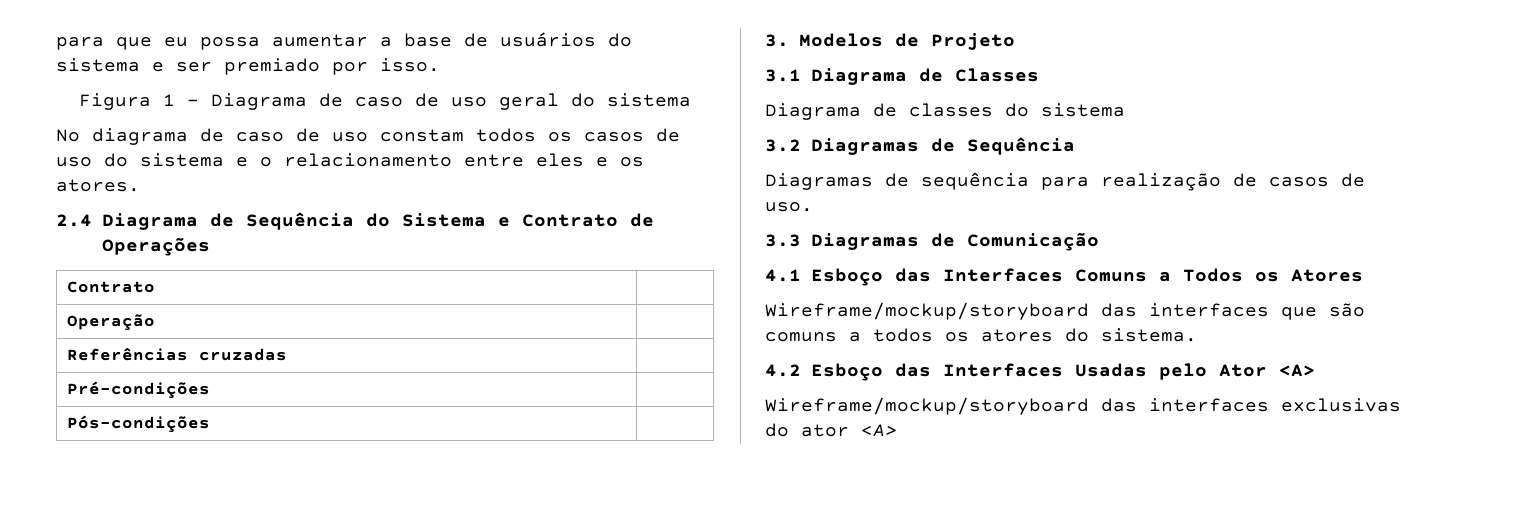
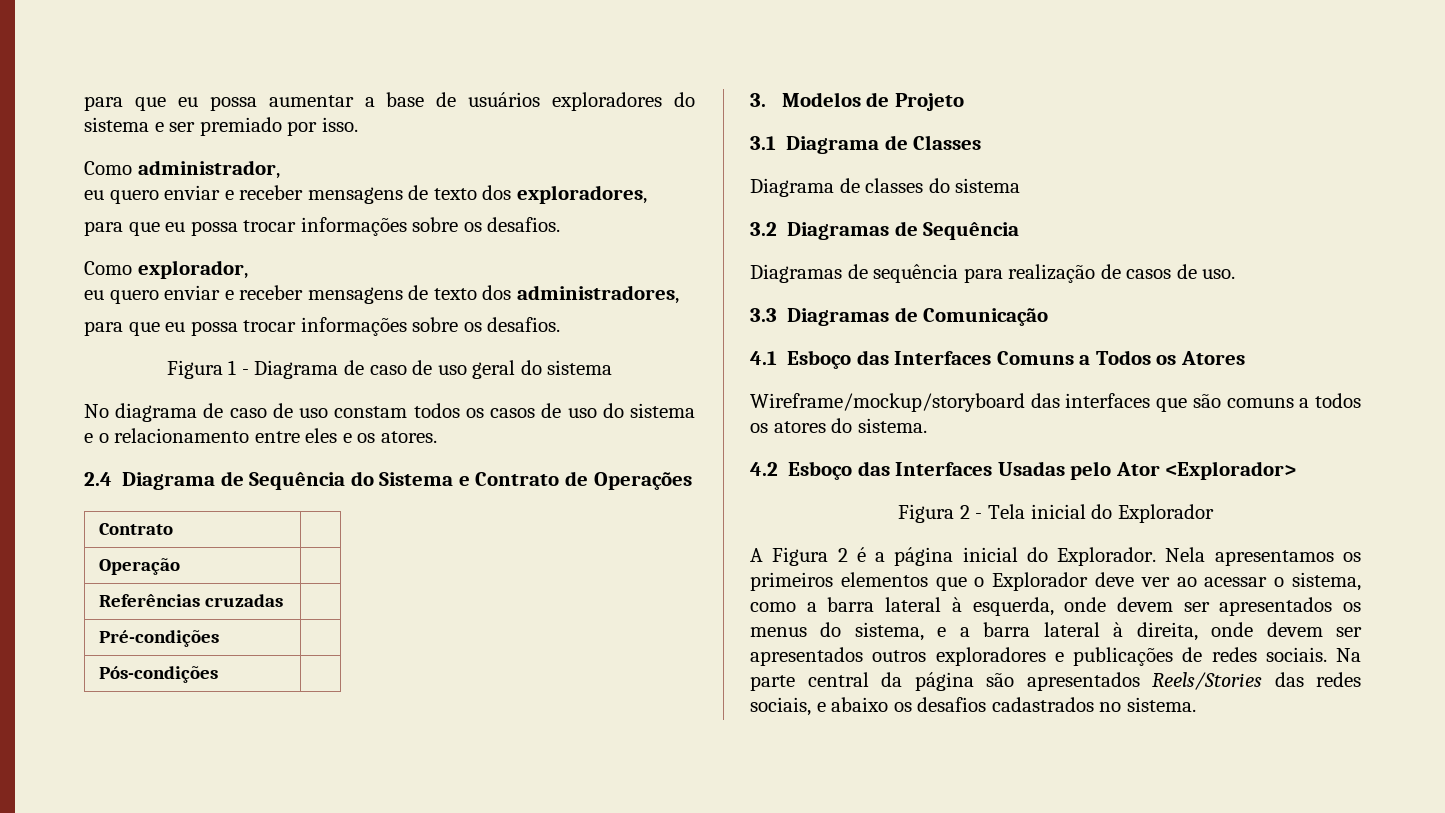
- para que eu possa aumentar a base de usuários do sistema e ser premiado por isso.
+ para que eu possa aumentar a base de usuários exploradores do sistema e ser premiado por isso.
+ Como administrador,
+ eu quero enviar e receber mensagens de texto dos exploradores,
+ para que eu possa trocar informações sobre os desafios.
+ Como explorador,
+ eu quero enviar e receber mensagens de texto dos administradores,
+ para que eu possa trocar informações sobre os desafios.
- 4.2 Esboço das Interfaces Usadas pelo Ator <A>
- Wireframe/mockup/storyboard das interfaces exclusivas do ator <A>
+ 4.2 Esboço das Interfaces Usadas pelo Ator <Explorador>
+ Figura 2 - Tela inicial do Explorador
+ A Figura 2 é a página inicial do Explorador. Nela apresentamos os primeiros elementos que o Explorador deve ver ao acessar o sistema, como a barra lateral à esquerda, onde devem ser apresentados os menus do sistema, e a barra lateral à direita, onde devem ser apresentados outros exploradores e publicações de redes sociais. Na parte central da página são apresentados Reels/Stories das redes sociais, e abaixo os desafios cadastrados no sistema.

